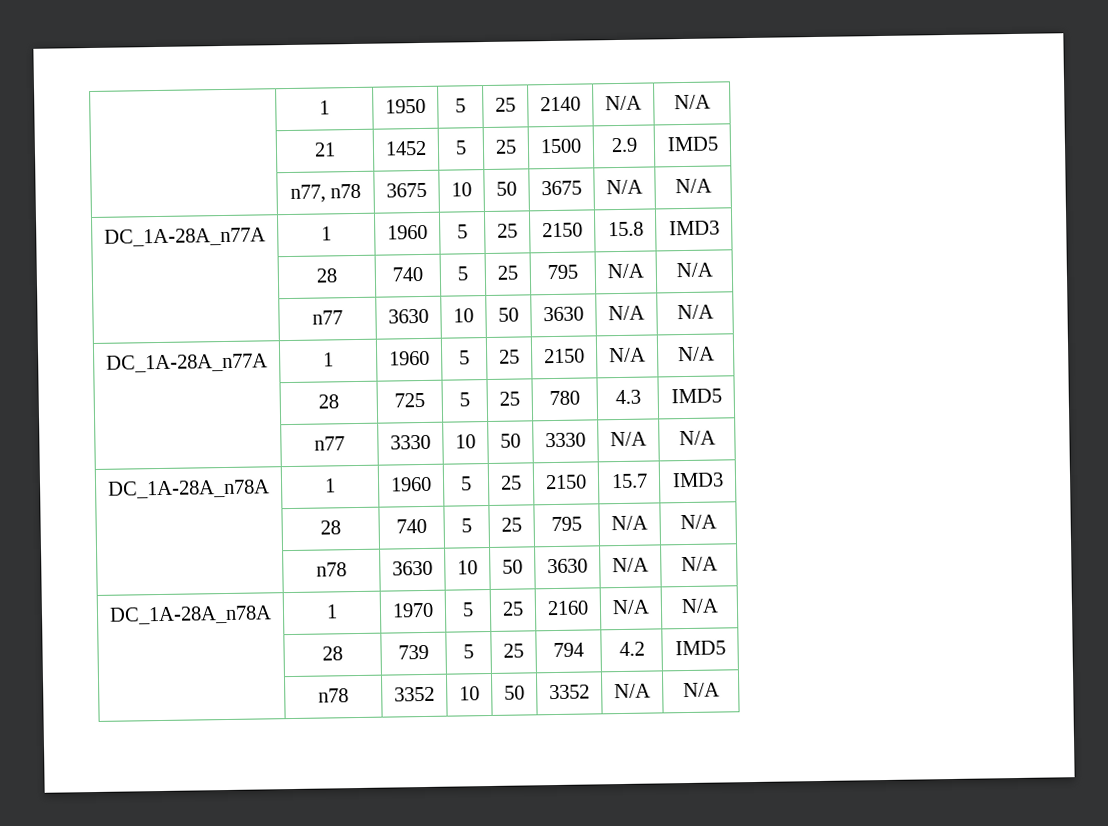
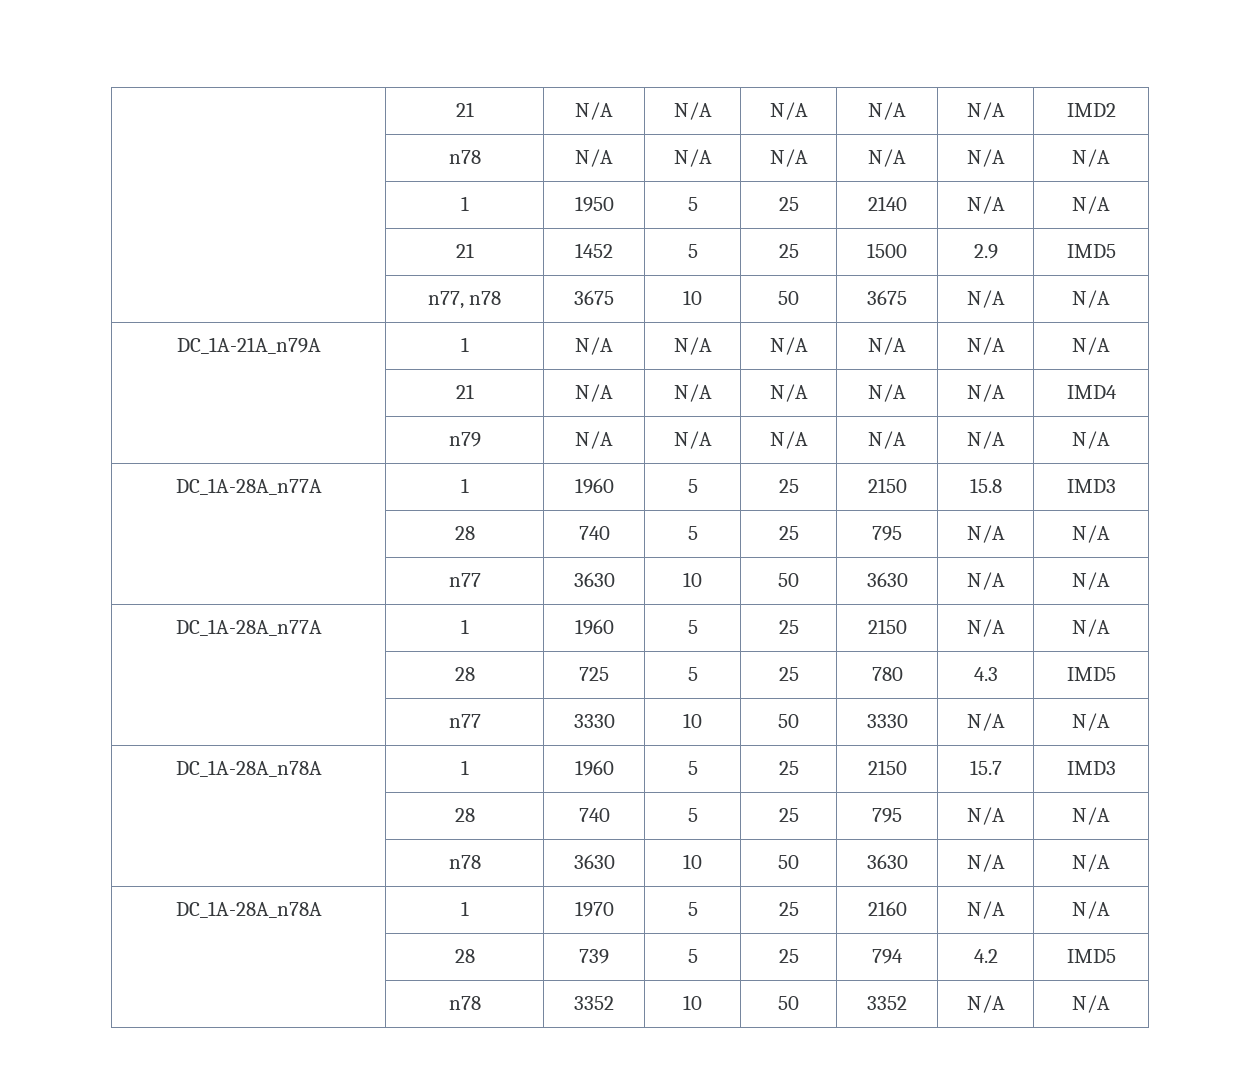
+ | 21 | N/A | N/A | N/A | N/A | N/A | IMD2
+ | n78 | N/A | N/A | N/A | N/A | N/A | N/A
+ DC_1A-21A_n79A | 1 | N/A | N/A | N/A | N/A | N/A | N/A
+ | 21 | N/A | N/A | N/A | N/A | N/A | IMD4
+ | n79 | N/A | N/A | N/A | N/A | N/A | N/A

